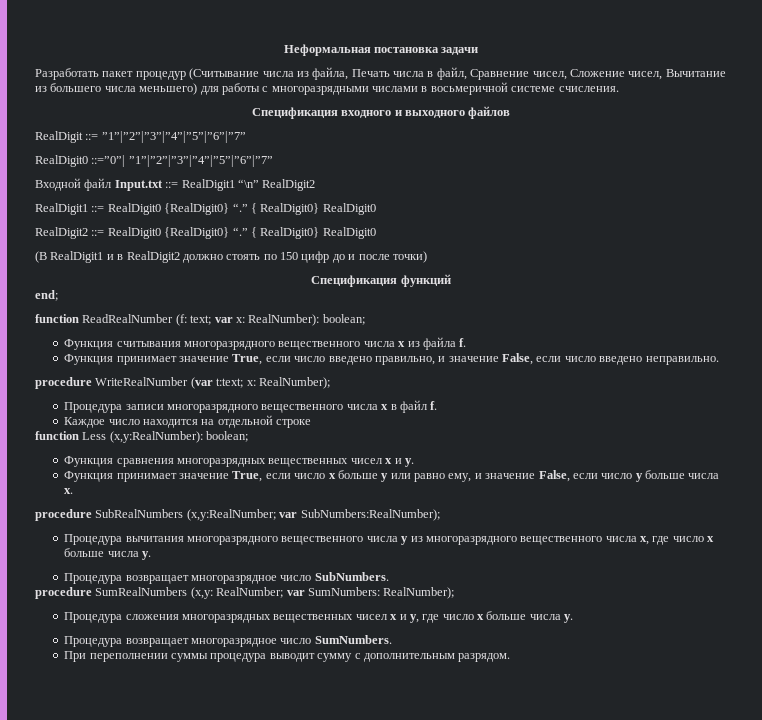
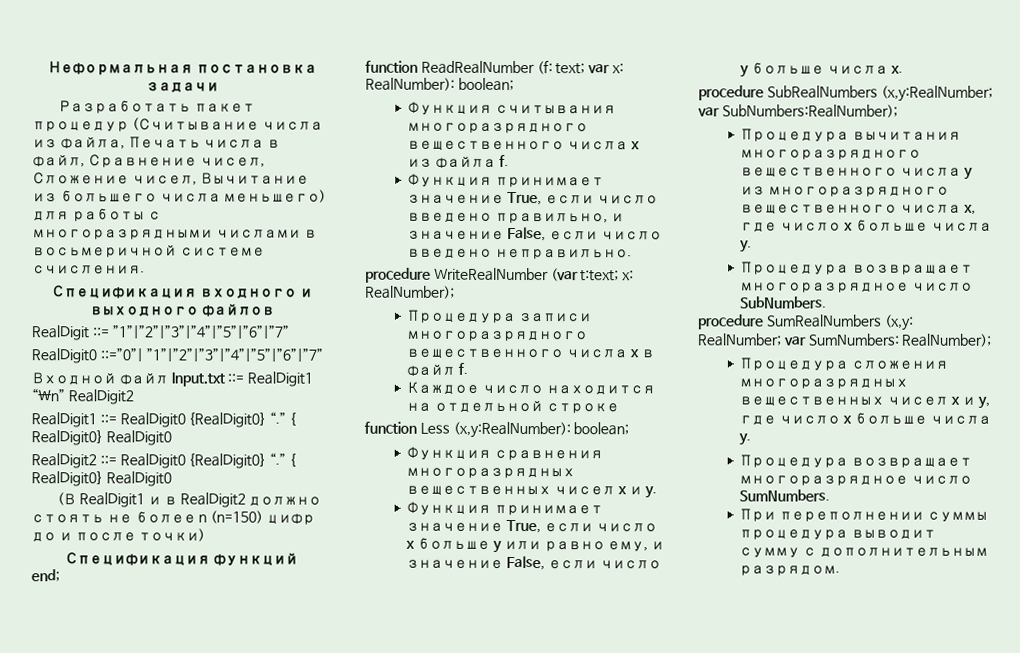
- (В RealDigit1 и в RealDigit2 должно стоять по 150 цифр до и после точки)
+ (В RealDigit1 и в RealDigit2 должно стоять не более n (n=150) цифр до и после точки)

